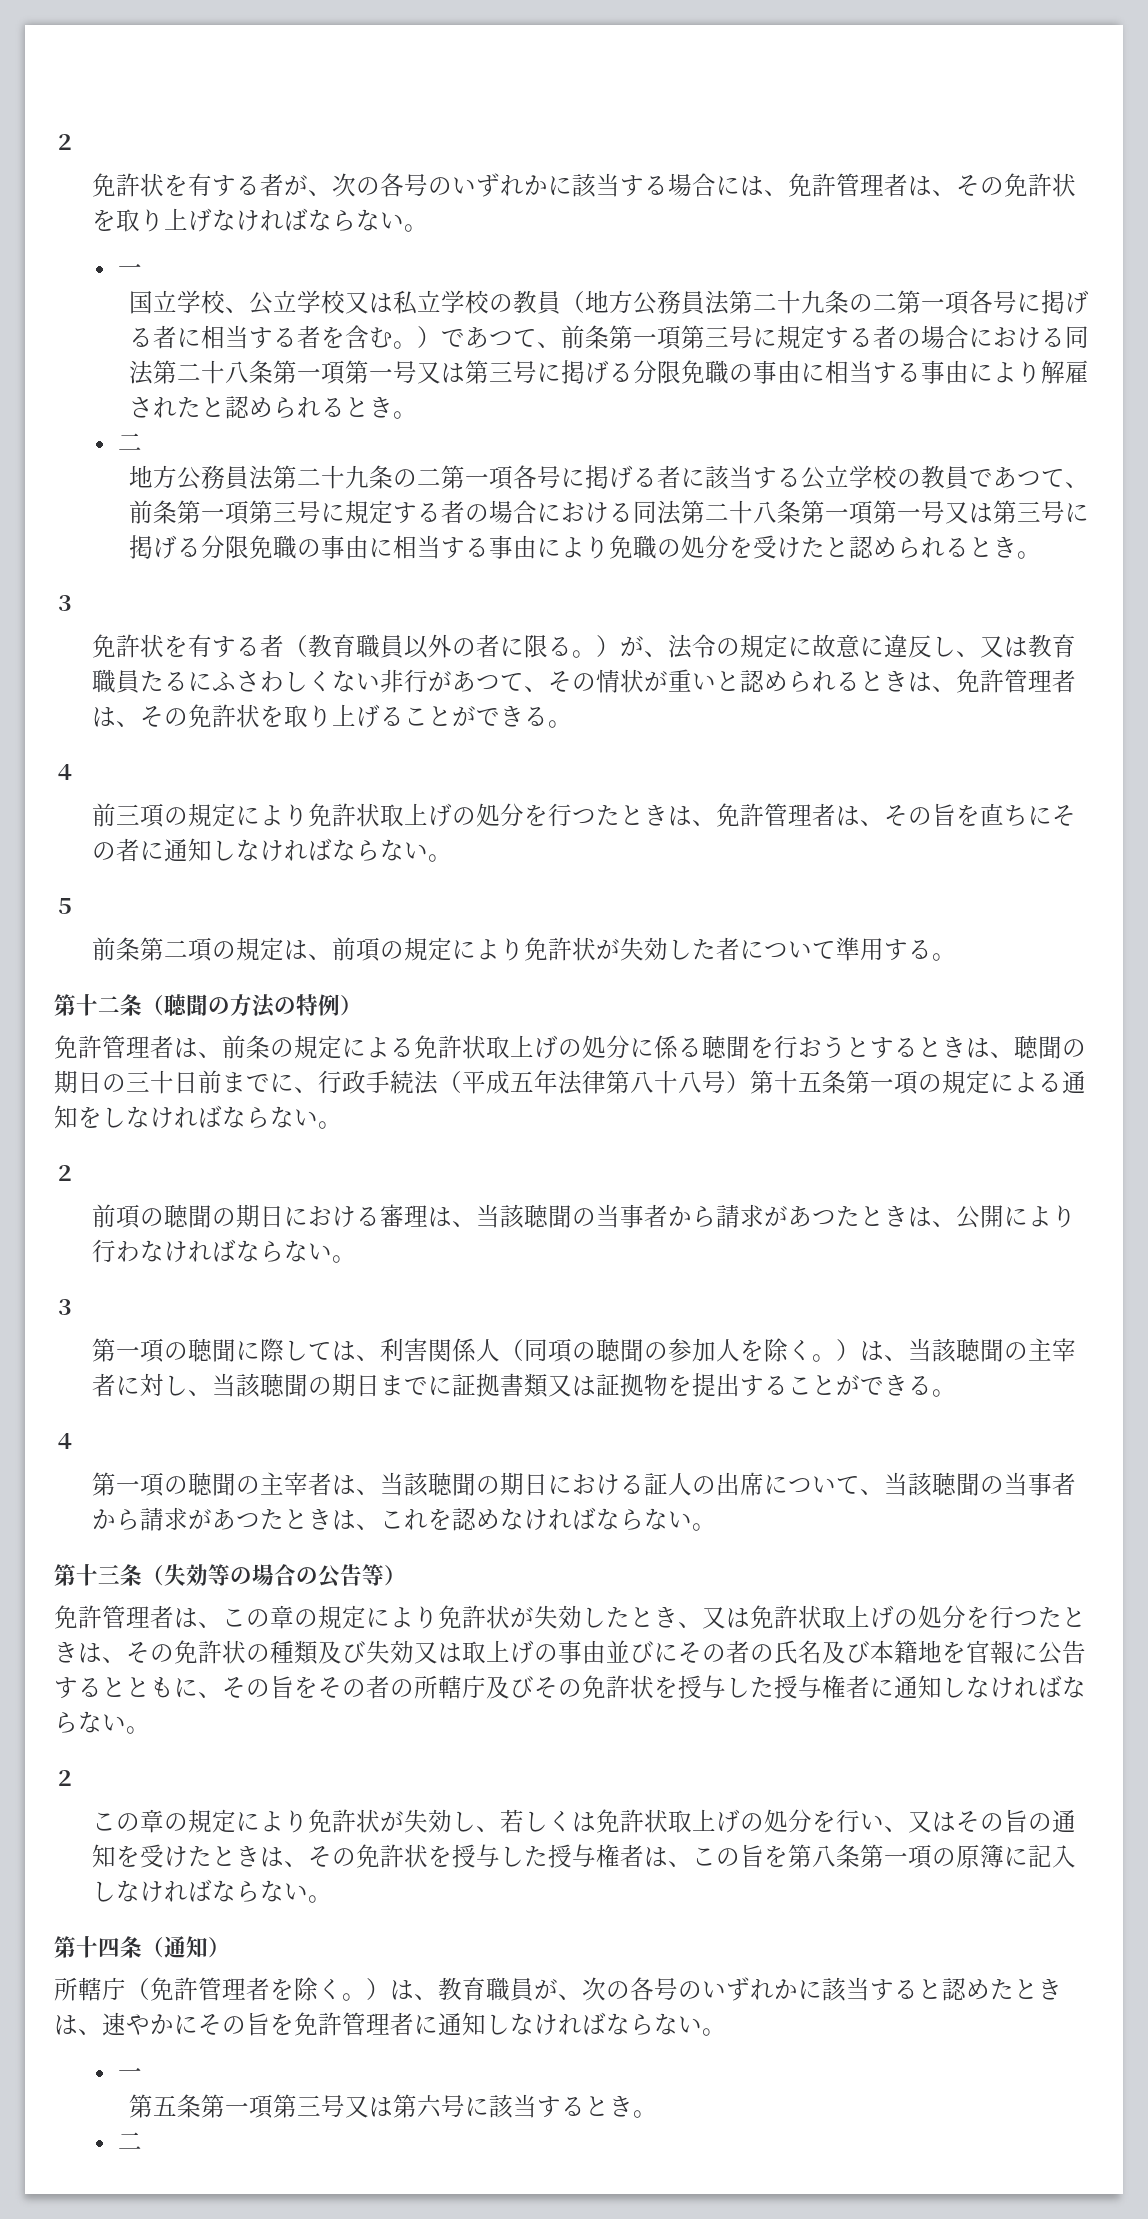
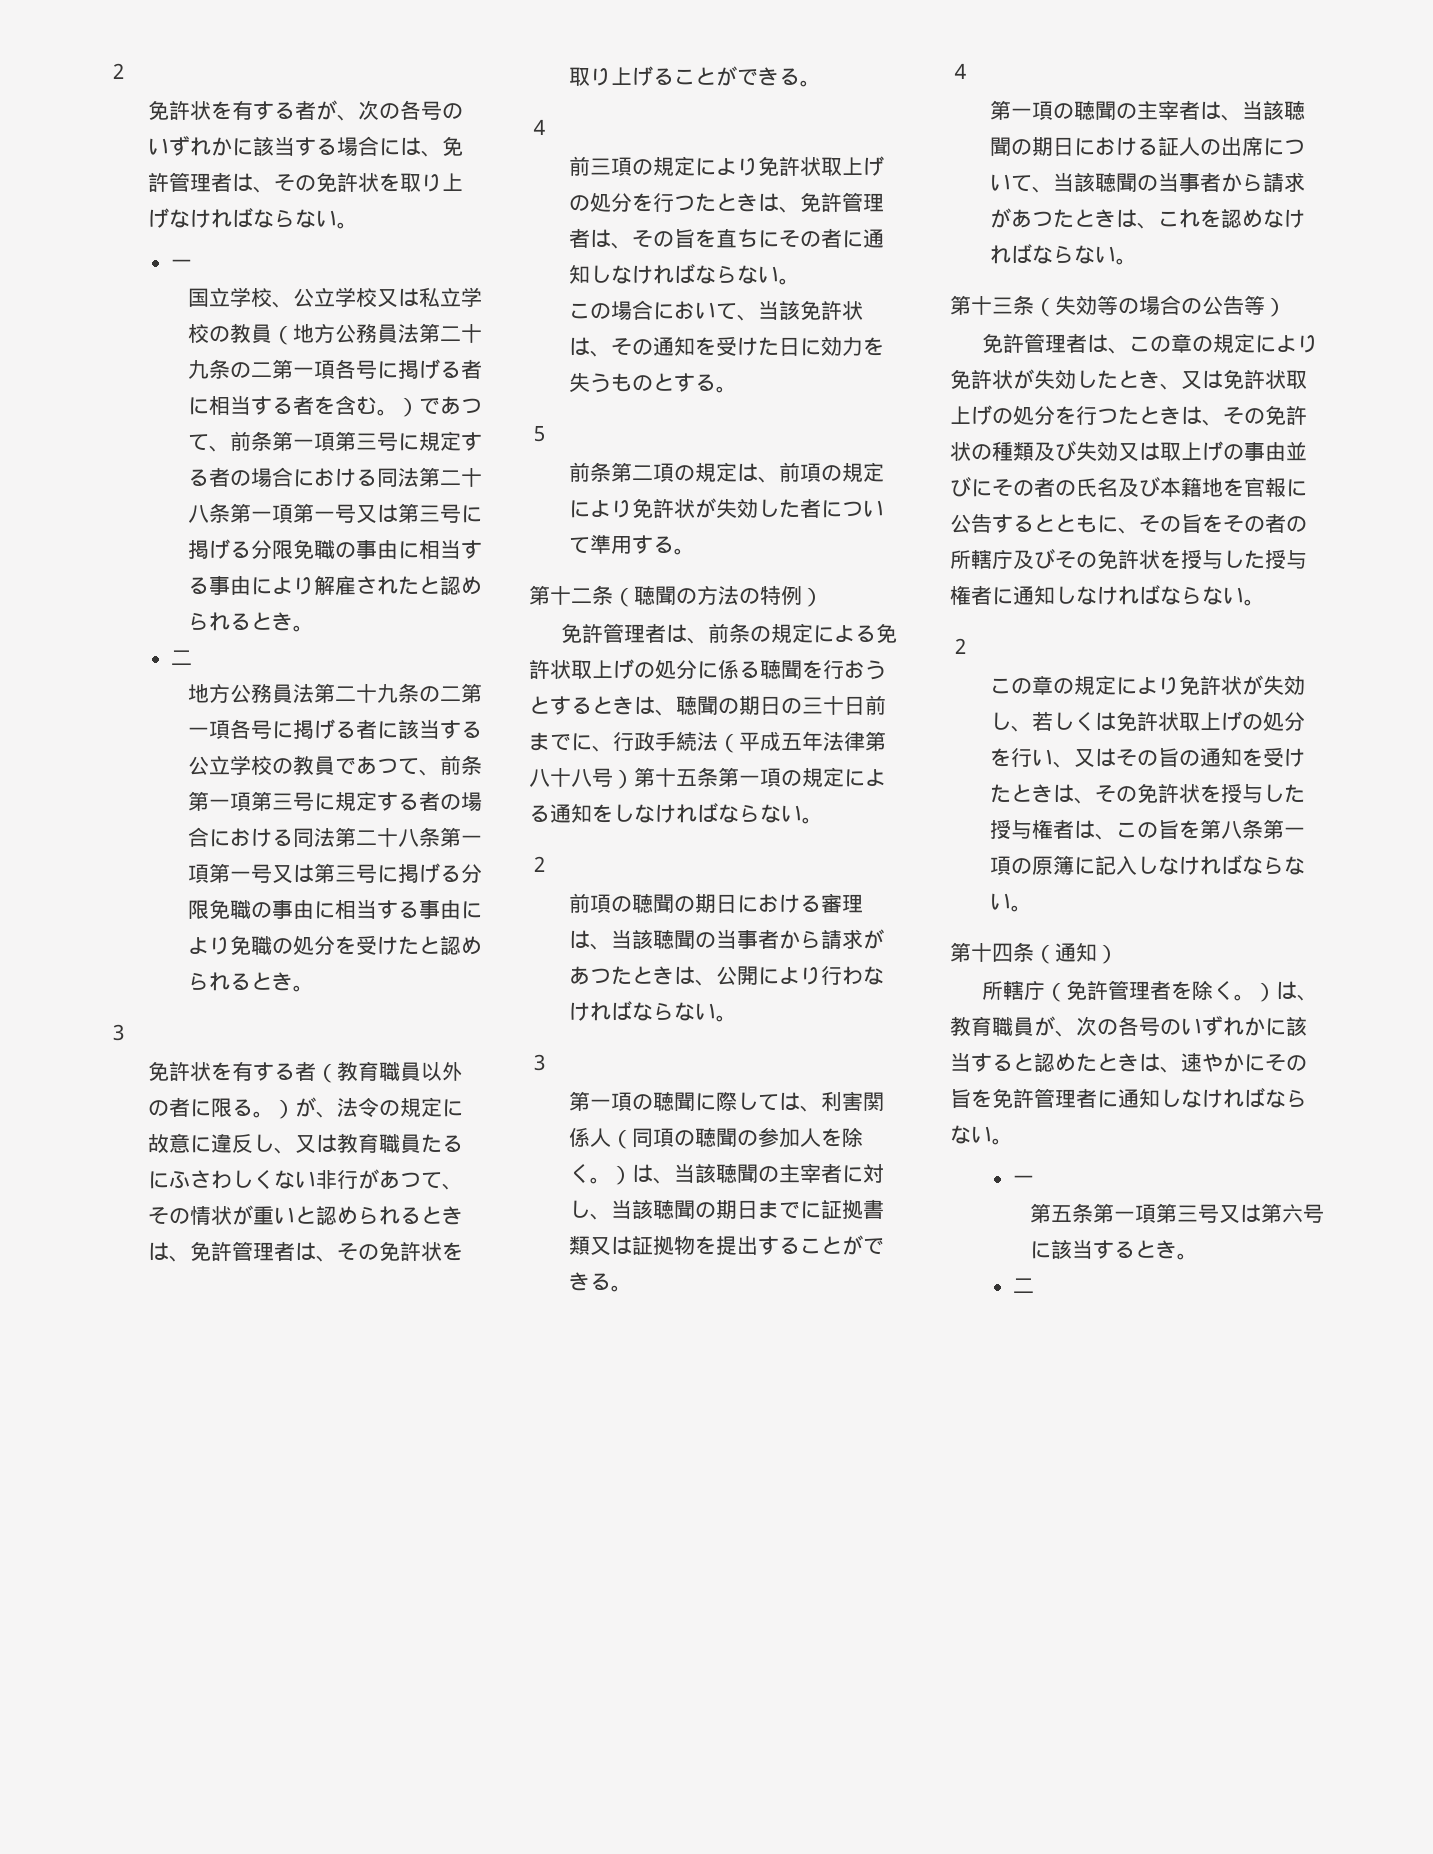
+ この場合において、当該免許状は、その通知を受けた日に効力を失うものとする。

